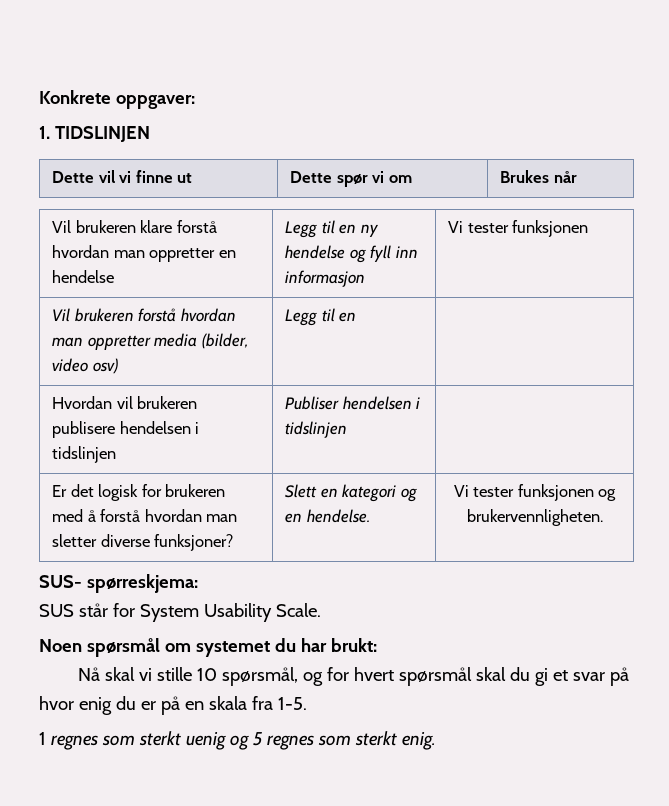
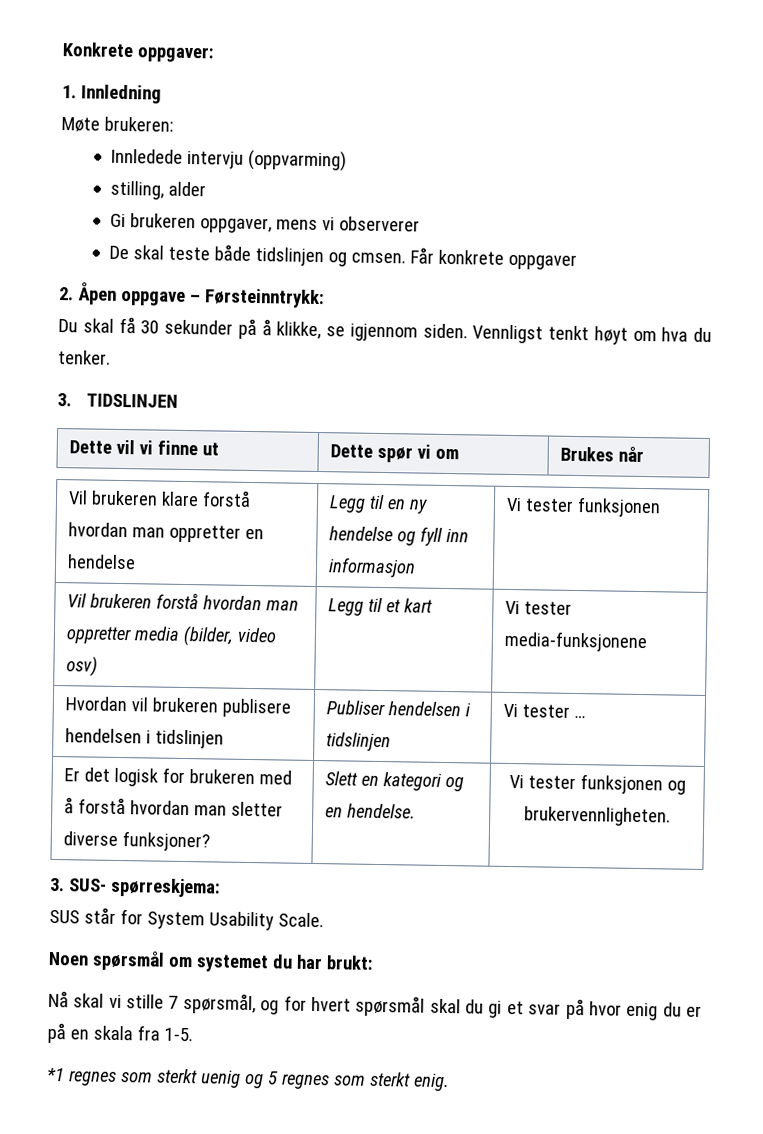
- 1. TIDSLINJEN
+ 1. Innledning
+ Møte brukeren:
+ Innledede intervju (oppvarming)
+ stilling, alder
+ Gi brukeren oppgaver, mens vi observerer
+ De skal teste både tidslinjen og cmsen. Får konkrete oppgaver
+ 2. Åpen oppgave – Førsteinntrykk:
+ Du skal få 30 sekunder på å klikke, se igjennom siden. Vennligst tenkt høyt om hva du tenker.
+ 3. TIDSLINJEN
- Vil brukeren forstå hvordan man oppretter media (bilder, video osv) | Legg til en |
+ Vil brukeren forstå hvordan man oppretter media (bilder, video osv) | Legg til et kart | Vi tester media-funksjonene
- Hvordan vil brukeren publisere hendelsen i tidslinjen | Publiser hendelsen i tidslinjen |
+ Hvordan vil brukeren publisere hendelsen i tidslinjen | Publiser hendelsen i tidslinjen | Vi tester …
- SUS- spørreskjema:
+ 3. SUS- spørreskjema:
- Nå skal vi stille 10 spørsmål, og for hvert spørsmål skal du gi et svar på hvor enig du er på en skala fra 1-5.
+ Nå skal vi stille 7 spørsmål, og for hvert spørsmål skal du gi et svar på hvor enig du er på en skala fra 1-5.
- 1 regnes som sterkt uenig og 5 regnes som sterkt enig.
+ *1 regnes som sterkt uenig og 5 regnes som sterkt enig.

